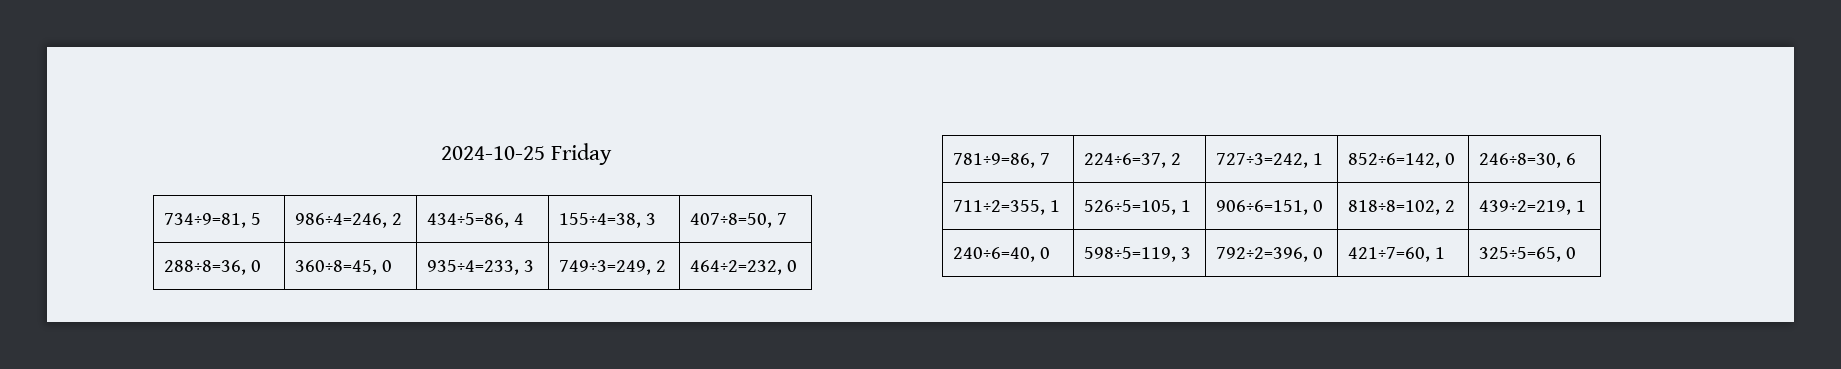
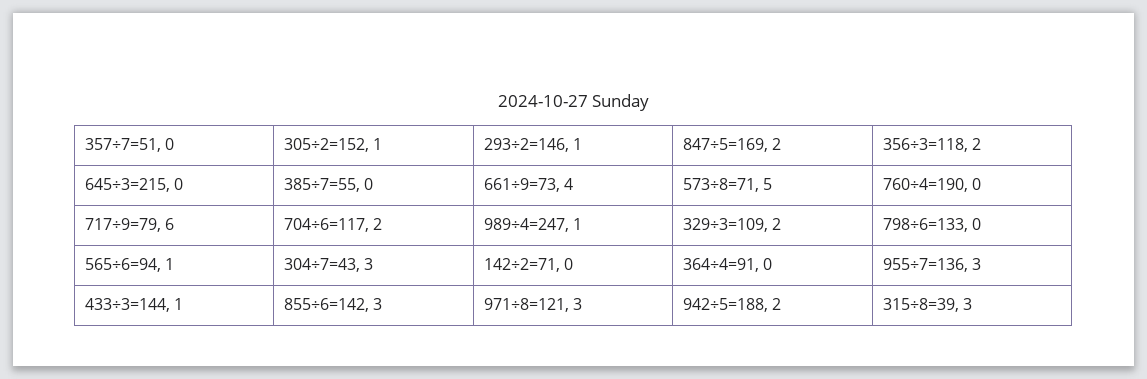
- 2024-10-25 Friday
- 734÷9=81, 5 | 986÷4=246, 2 | 434÷5=86, 4 | 155÷4=38, 3 | 407÷8=50, 7
- 288÷8=36, 0 | 360÷8=45, 0 | 935÷4=233, 3 | 749÷3=249, 2 | 464÷2=232, 0
- 781÷9=86, 7 | 224÷6=37, 2 | 727÷3=242, 1 | 852÷6=142, 0 | 246÷8=30, 6
- 711÷2=355, 1 | 526÷5=105, 1 | 906÷6=151, 0 | 818÷8=102, 2 | 439÷2=219, 1
- 240÷6=40, 0 | 598÷5=119, 3 | 792÷2=396, 0 | 421÷7=60, 1 | 325÷5=65, 0
+ 2024-10-27 Sunday
+ 357÷7=51, 0 | 305÷2=152, 1 | 293÷2=146, 1 | 847÷5=169, 2 | 356÷3=118, 2
+ 645÷3=215, 0 | 385÷7=55, 0 | 661÷9=73, 4 | 573÷8=71, 5 | 760÷4=190, 0
+ 717÷9=79, 6 | 704÷6=117, 2 | 989÷4=247, 1 | 329÷3=109, 2 | 798÷6=133, 0
+ 565÷6=94, 1 | 304÷7=43, 3 | 142÷2=71, 0 | 364÷4=91, 0 | 955÷7=136, 3
+ 433÷3=144, 1 | 855÷6=142, 3 | 971÷8=121, 3 | 942÷5=188, 2 | 315÷8=39, 3

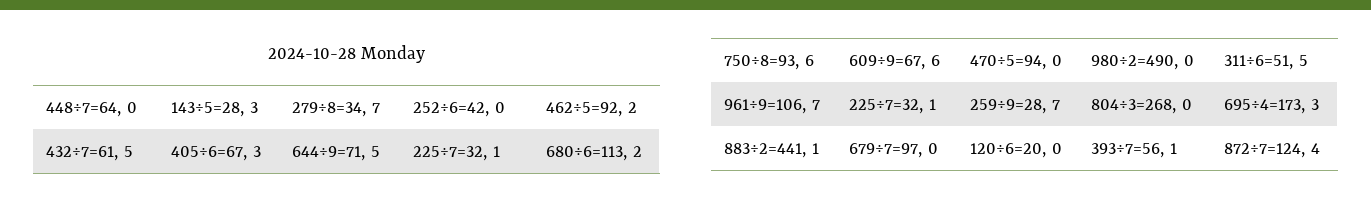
- 2024-10-27 Sunday
- 357÷7=51, 0 | 305÷2=152, 1 | 293÷2=146, 1 | 847÷5=169, 2 | 356÷3=118, 2
- 645÷3=215, 0 | 385÷7=55, 0 | 661÷9=73, 4 | 573÷8=71, 5 | 760÷4=190, 0
- 717÷9=79, 6 | 704÷6=117, 2 | 989÷4=247, 1 | 329÷3=109, 2 | 798÷6=133, 0
- 565÷6=94, 1 | 304÷7=43, 3 | 142÷2=71, 0 | 364÷4=91, 0 | 955÷7=136, 3
- 433÷3=144, 1 | 855÷6=142, 3 | 971÷8=121, 3 | 942÷5=188, 2 | 315÷8=39, 3
+ 2024-10-28 Monday
+ 448÷7=64, 0 | 143÷5=28, 3 | 279÷8=34, 7 | 252÷6=42, 0 | 462÷5=92, 2
+ 432÷7=61, 5 | 405÷6=67, 3 | 644÷9=71, 5 | 225÷7=32, 1 | 680÷6=113, 2
+ 750÷8=93, 6 | 609÷9=67, 6 | 470÷5=94, 0 | 980÷2=490, 0 | 311÷6=51, 5
+ 961÷9=106, 7 | 225÷7=32, 1 | 259÷9=28, 7 | 804÷3=268, 0 | 695÷4=173, 3
+ 883÷2=441, 1 | 679÷7=97, 0 | 120÷6=20, 0 | 393÷7=56, 1 | 872÷7=124, 4

